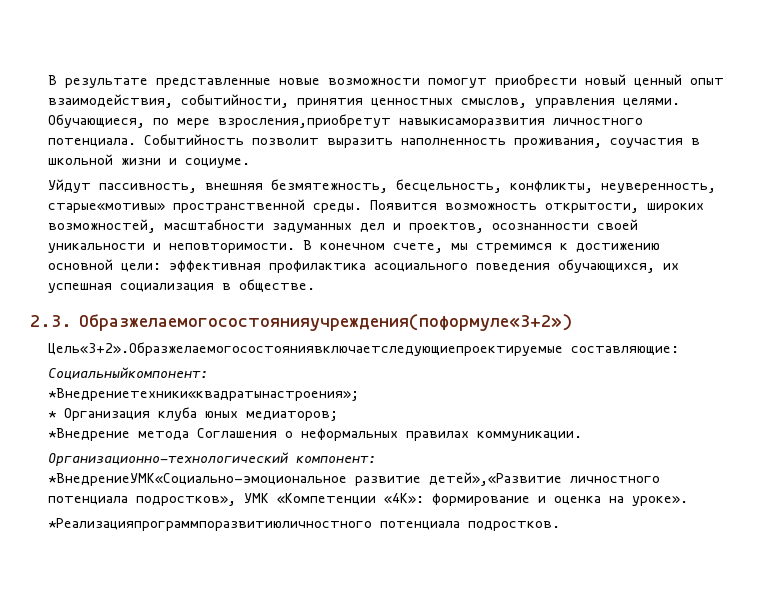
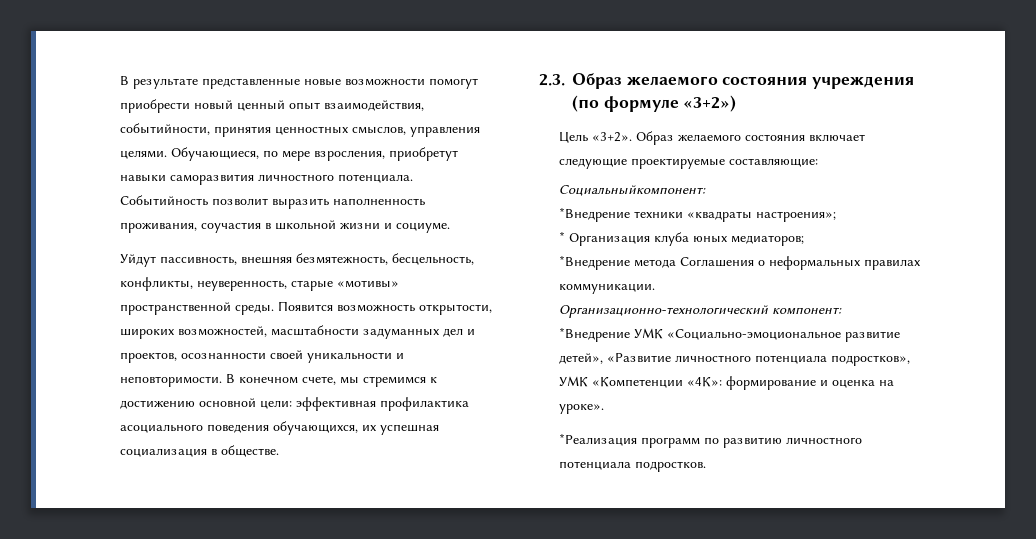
- Обучающиеся, по мере взросления,приобретут навыкисаморазвития личностного потенциала.
+ Обучающиеся, по мере взросления, приобретут навыки саморазвития личностного потенциала.
- Уйдут пассивность, внешняя безмятежность, бесцельность, конфликты, неуверенность, старые«мотивы» пространственной среды.
+ Уйдут пассивность, внешняя безмятежность, бесцельность, конфликты, неуверенность, старые «мотивы» пространственной среды.
- 2.3. Образжелаемогосостоянияучреждения(поформуле«3+2»)
- Цель«3+2».Образжелаемогосостояниявключаетследующиепроектируемые составляющие:
+ 2.3. Образ желаемого состояния учреждения (по формуле «3+2»)
+ Цель «3+2». Образ желаемого состояния включает следующие проектируемые составляющие:
  Социальныйкомпонент:
- *Внедрениетехники«квадратынастроения»;
+ *Внедрение техники «квадраты настроения»;
- *ВнедрениеУМК«Социально-эмоциональное развитие детей»,«Развитие личностного потенциала подростков», УМК «Компетенции «4К»: формирование и оценка на уроке».
+ *Внедрение УМК «Социально-эмоциональное развитие детей», «Развитие личностного потенциала подростков», УМК «Компетенции «4К»: формирование и оценка на уроке».
- *Реализацияпрограммпоразвитиюличностного потенциала подростков.
+ *Реализация программ по развитию личностного потенциала подростков.

